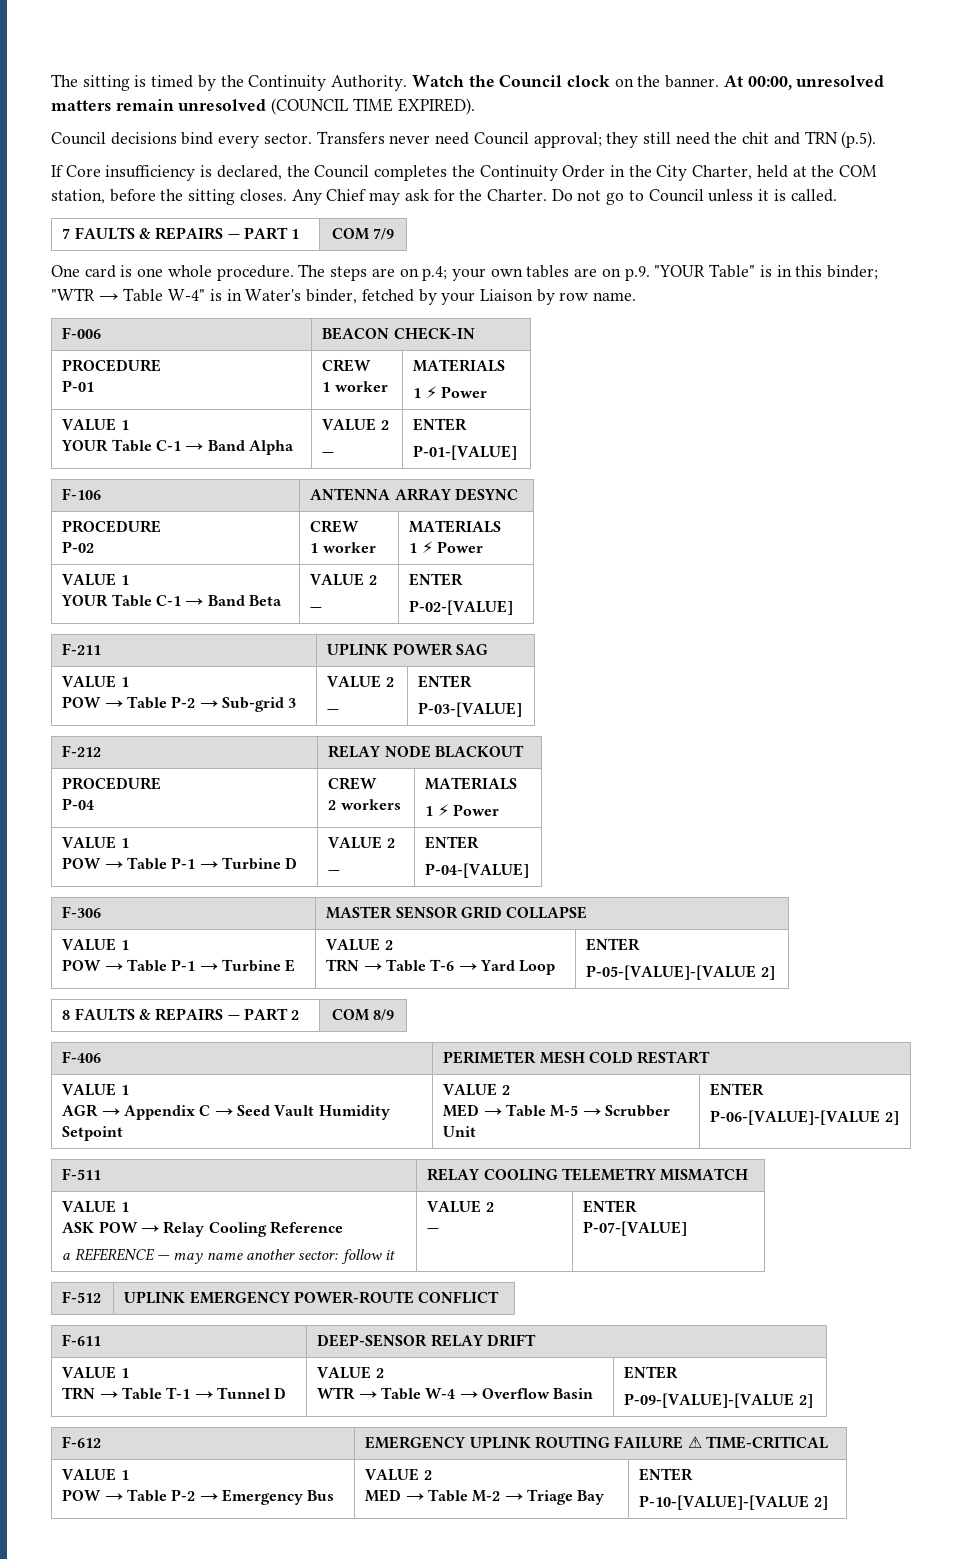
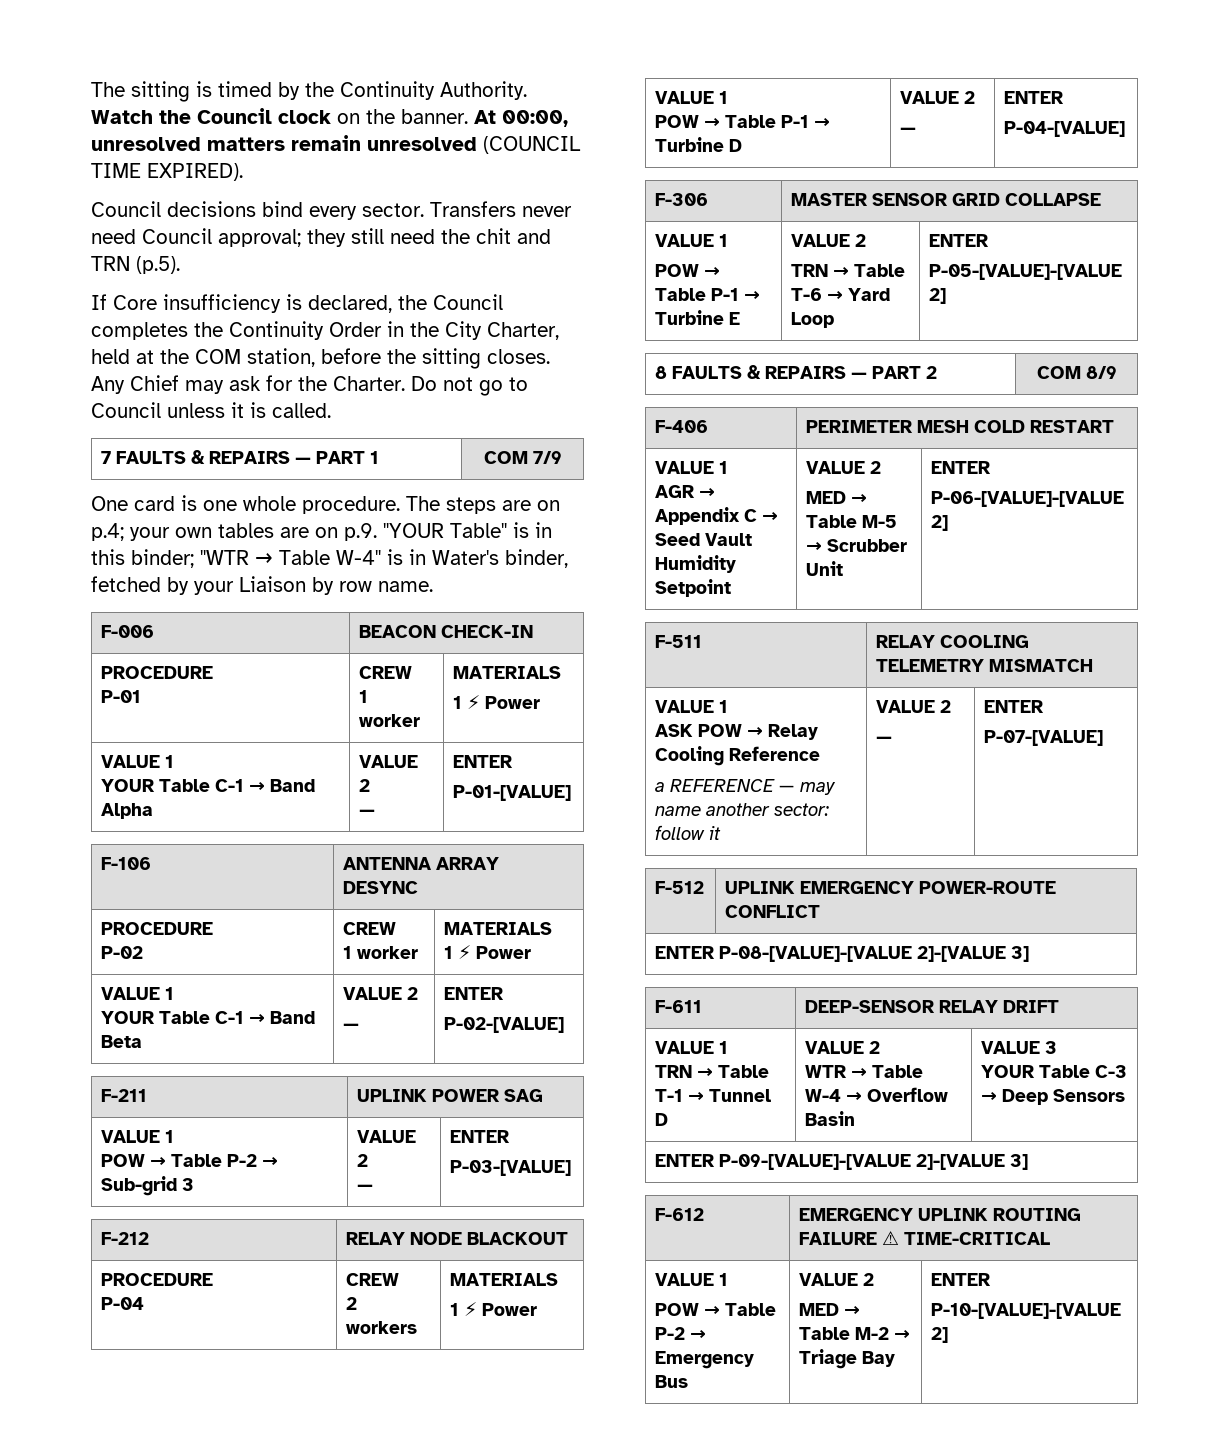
+ ENTER P-08-[VALUE]-[VALUE 2]-[VALUE 3]
  F-611 | DEEP-SENSOR RELAY DRIFT
  VALUE 1
  TRN → Table T-1 → Tunnel D | VALUE 2
- WTR → Table W-4 → Overflow Basin | ENTER
- P-09-[VALUE]-[VALUE 2]
+ WTR → Table W-4 → Overflow Basin | VALUE 3
+ YOUR Table C-3 → Deep Sensors
+ ENTER P-09-[VALUE]-[VALUE 2]-[VALUE 3]

